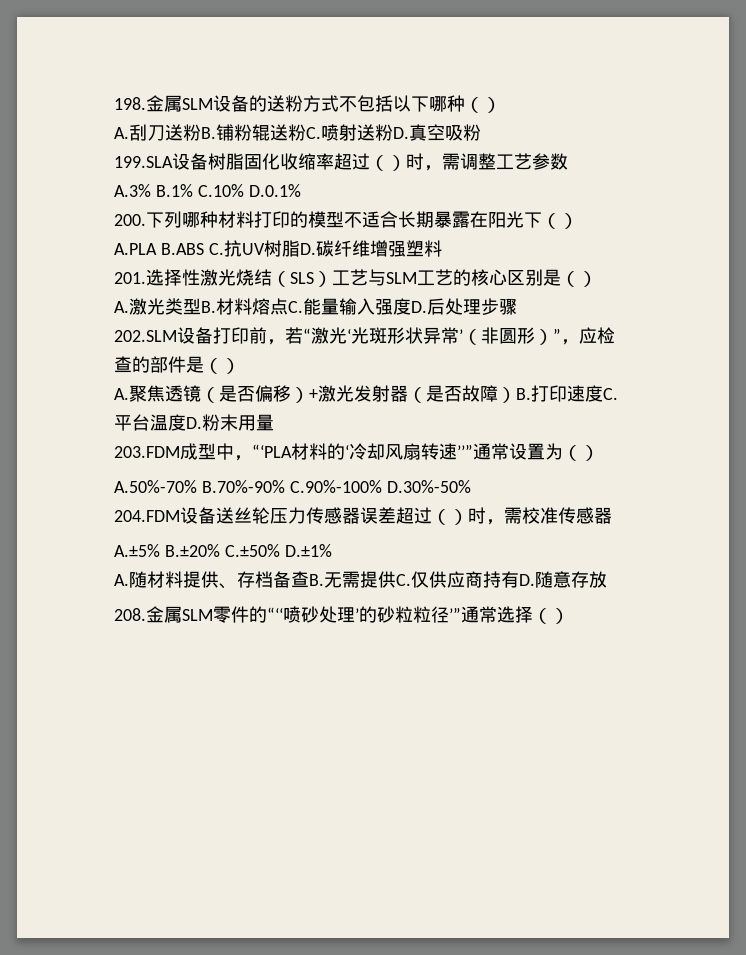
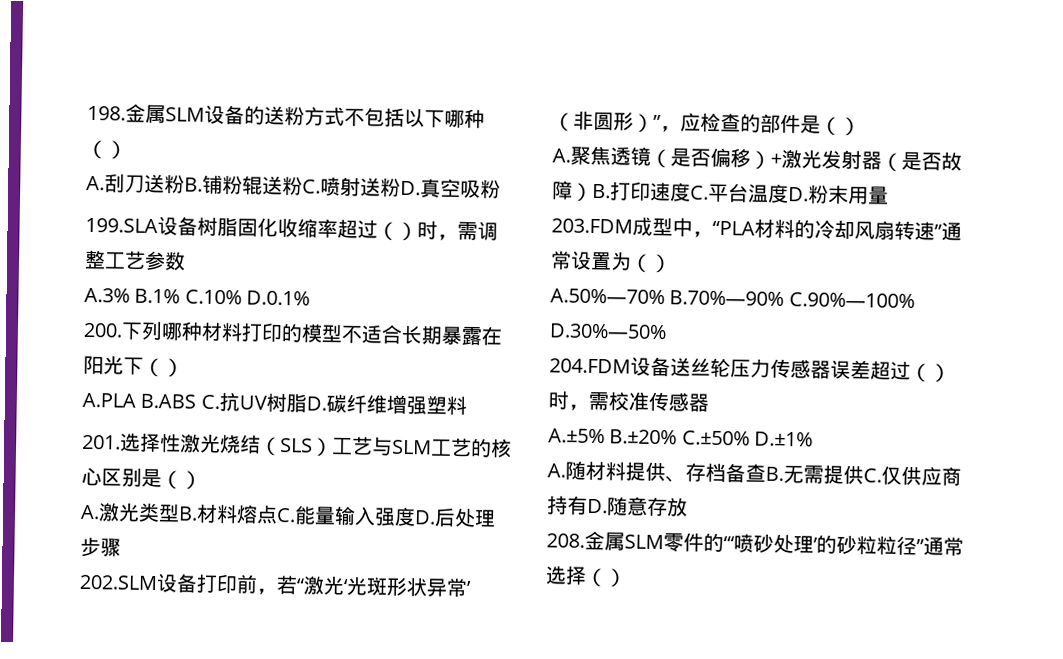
- 203.FDM成型中，“‘PLA材料的‘冷却风扇转速’’”通常设置为（）
+ 203.FDM成型中，“PLA材料的冷却风扇转速”通常设置为（）
- A.50%-70% B.70%-90% C.90%-100% D.30%-50%
+ A.50%—70% B.70%—90% C.90%—100% D.30%—50%
- 208.金属SLM零件的“‘‘喷砂处理’的砂粒粒径’”通常选择（）
+ 208.金属SLM零件的“‘喷砂处理’的砂粒粒径”通常选择（）

